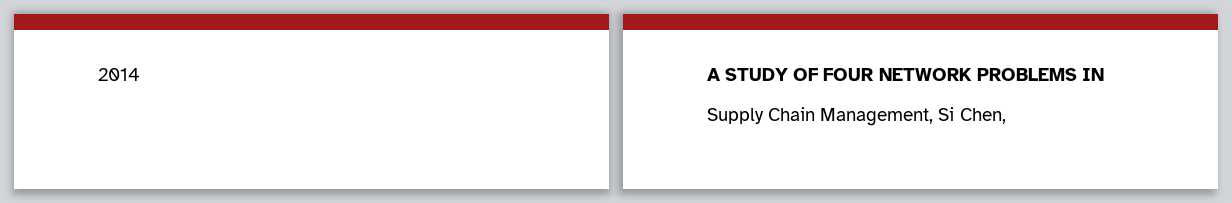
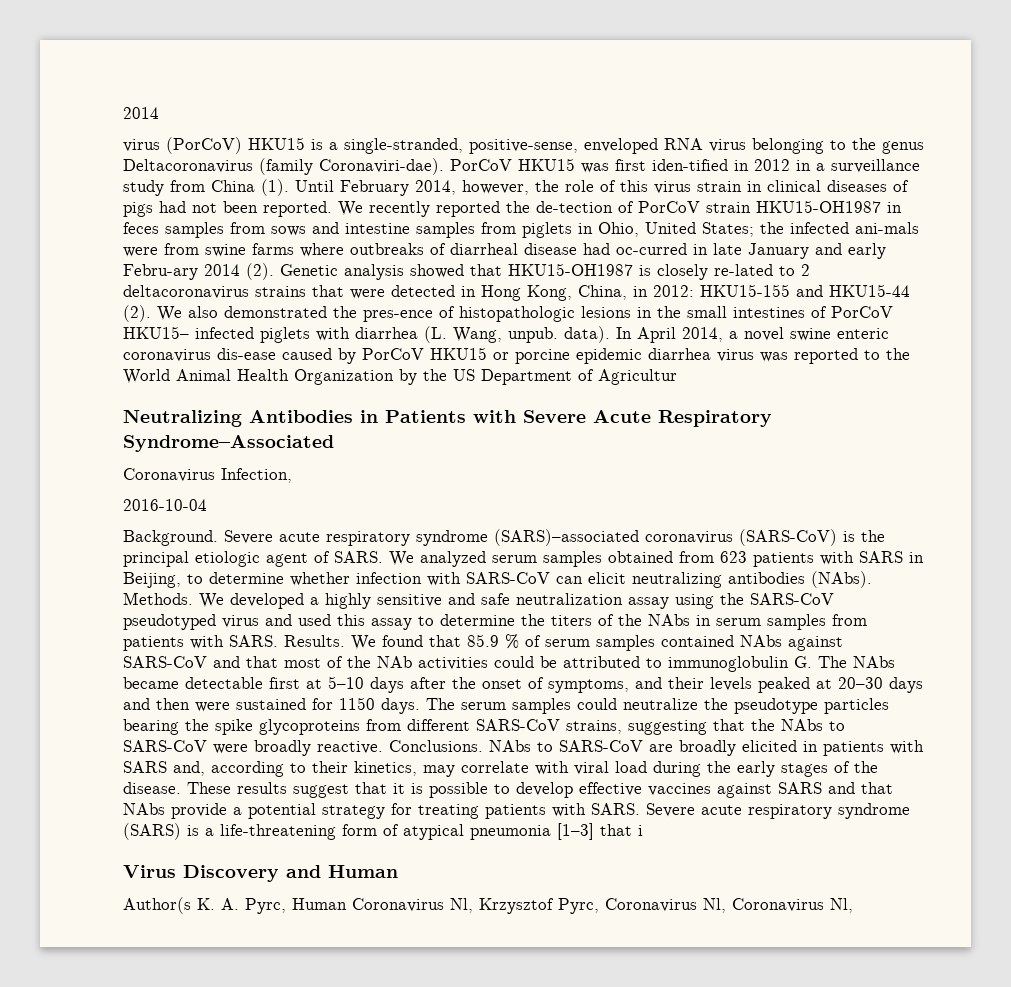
- A STUDY OF FOUR NETWORK PROBLEMS IN
- Supply Chain Management, Si Chen,
+ virus (PorCoV) HKU15 is a single-stranded, positive-sense, enveloped RNA virus belonging to the genus Deltacoronavirus (family Coronaviri-dae). PorCoV HKU15 was first iden-tified in 2012 in a surveillance study from China (1). Until February 2014, however, the role of this virus strain in clinical diseases of pigs had not been reported. We recently reported the de-tection of PorCoV strain HKU15-OH1987 in feces samples from sows and intestine samples from piglets in Ohio, United States; the infected ani-mals were from swine farms where outbreaks of diarrheal disease had oc-curred in late January and early Febru-ary 2014 (2). Genetic analysis showed that HKU15-OH1987 is closely re-lated to 2 deltacoronavirus strains that were detected in Hong Kong, China, in 2012: HKU15-155 and HKU15-44 (2). We also demonstrated the pres-ence of histopathologic lesions in the small intestines of PorCoV HKU15– infected piglets with diarrhea (L. Wang, unpub. data). In April 2014, a novel swine enteric coronavirus dis-ease caused by PorCoV HKU15 or porcine epidemic diarrhea virus was reported to the World Animal Health Organization by the US Department of Agricultur
+ Neutralizing Antibodies in Patients with Severe Acute Respiratory Syndrome–Associated
+ Coronavirus Infection,
+ 2016-10-04
+ Background. Severe acute respiratory syndrome (SARS)–associated coronavirus (SARS-CoV) is the principal etiologic agent of SARS. We analyzed serum samples obtained from 623 patients with SARS in Beijing, to determine whether infection with SARS-CoV can elicit neutralizing antibodies (NAbs). Methods. We developed a highly sensitive and safe neutralization assay using the SARS-CoV pseudotyped virus and used this assay to determine the titers of the NAbs in serum samples from patients with SARS. Results. We found that 85.9 % of serum samples contained NAbs against SARS-CoV and that most of the NAb activities could be attributed to immunoglobulin G. The NAbs became detectable first at 5–10 days after the onset of symptoms, and their levels peaked at 20–30 days and then were sustained for 1150 days. The serum samples could neutralize the pseudotype particles bearing the spike glycoproteins from different SARS-CoV strains, suggesting that the NAbs to SARS-CoV were broadly reactive. Conclusions. NAbs to SARS-CoV are broadly elicited in patients with SARS and, according to their kinetics, may correlate with viral load during the early stages of the disease. These results suggest that it is possible to develop effective vaccines against SARS and that NAbs provide a potential strategy for treating patients with SARS. Severe acute respiratory syndrome (SARS) is a life-threatening form of atypical pneumonia [1–3] that i
+ Virus Discovery and Human
+ Author(s K. A. Pyrc, Human Coronavirus Nl, Krzysztof Pyrc, Coronavirus Nl, Coronavirus Nl,

